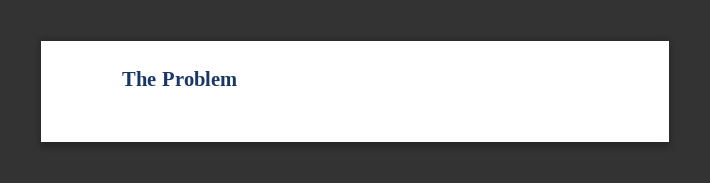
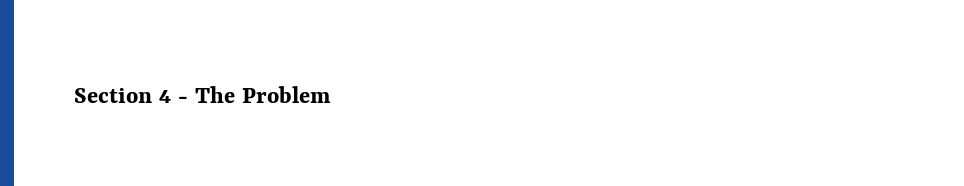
- The Problem
+ Section 4 - The Problem

